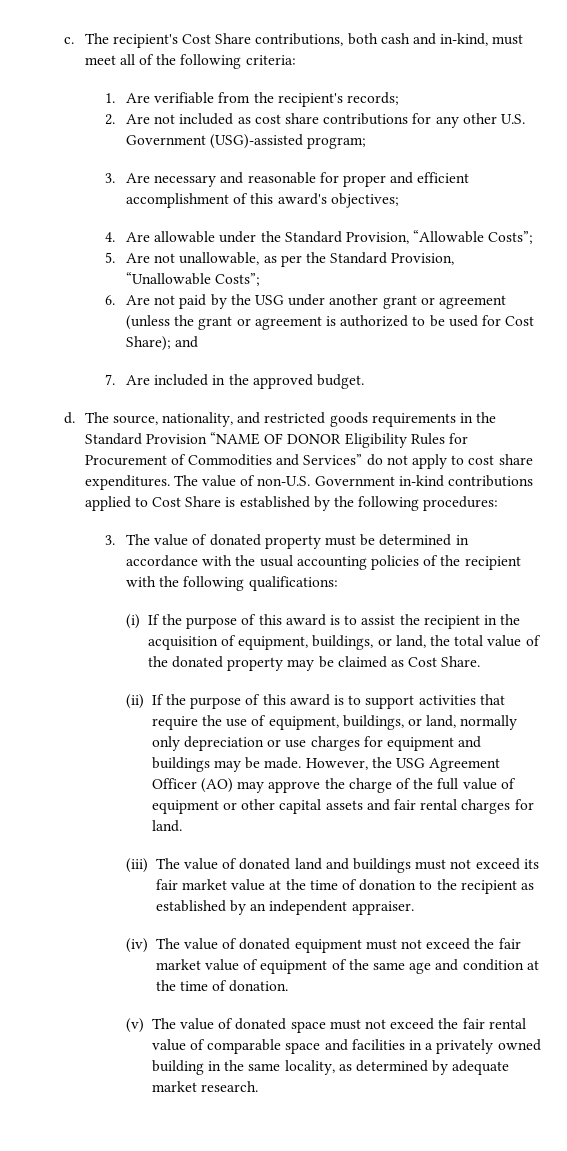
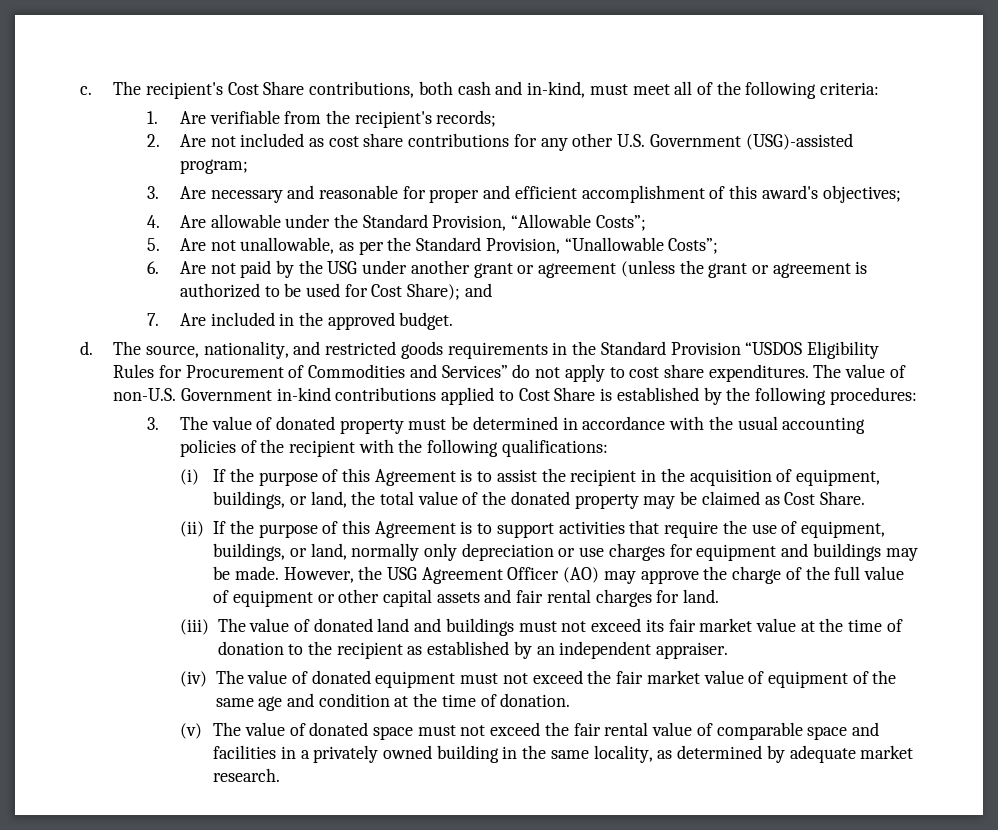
- The source, nationality, and restricted goods requirements in the Standard Provision “NAME OF DONOR Eligibility Rules for Procurement of Commodities and Services” do not apply to cost share expenditures.
+ The source, nationality, and restricted goods requirements in the Standard Provision “USDOS Eligibility Rules for Procurement of Commodities and Services” do not apply to cost share expenditures.
- (i) If the purpose of this award is to assist the recipient in the acquisition of equipment, buildings, or land, the total value of the donated property may be claimed as Cost Share.
+ (i) If the purpose of this Agreement is to assist the recipient in the acquisition of equipment, buildings, or land, the total value of the donated property may be claimed as Cost Share.
- (ii) If the purpose of this award is to support activities that require the use of equipment, buildings, or land, normally only depreciation or use charges for equipment and buildings may be made.
+ (ii) If the purpose of this Agreement is to support activities that require the use of equipment, buildings, or land, normally only depreciation or use charges for equipment and buildings may be made.

